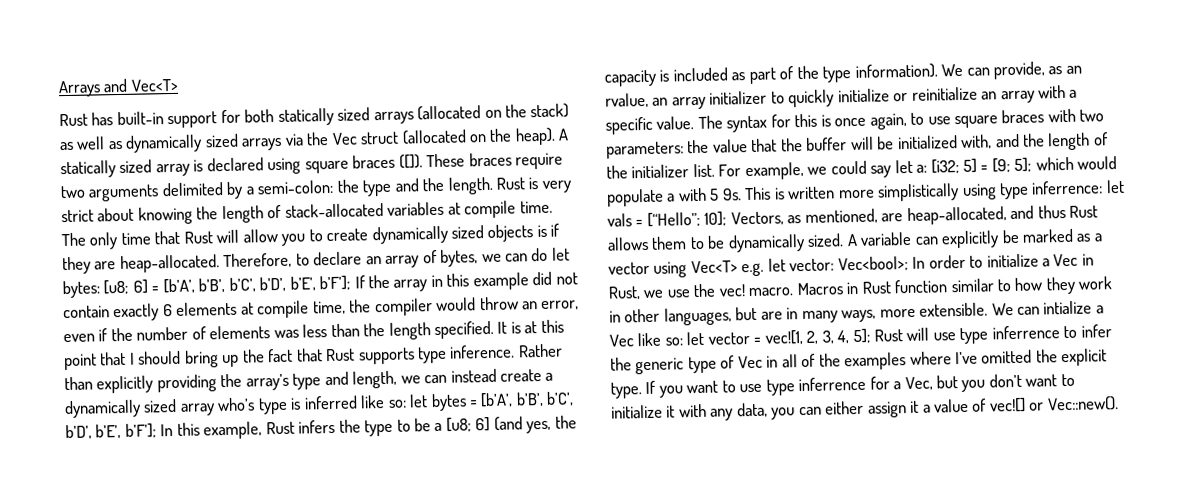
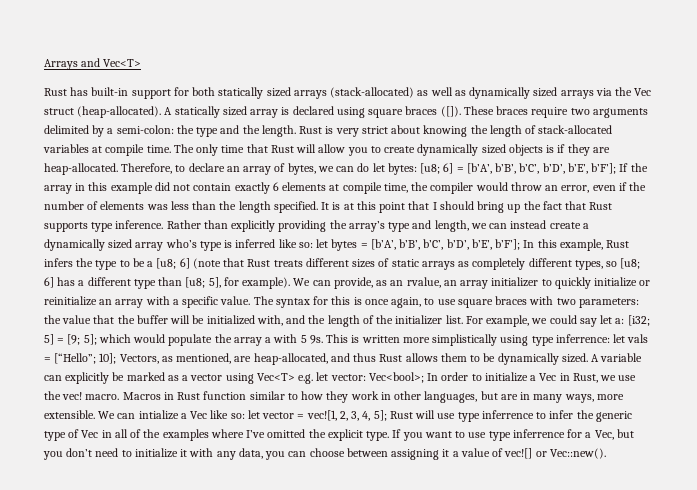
- Rust has built-in support for both statically sized arrays (allocated on the stack) as well as dynamically sized arrays via the Vec struct (allocated on the heap).
+ Rust has built-in support for both statically sized arrays (stack-allocated) as well as dynamically sized arrays via the Vec struct (heap-allocated).
- Rather than explicitly providing the array’s type and length, we can instead create a dynamically sized array who’s type is inferred like so: let bytes = [b’A’, b’B’, b’C’, b’D’, b’E’, b’F’]; In this example, Rust infers the type to be a [u8; 6] (and yes, the capacity is included as part of the type information).
+ Rather than explicitly providing the array’s type and length, we can instead create a dynamically sized array who’s type is inferred like so: let bytes = [b’A’, b’B’, b’C’, b’D’, b’E’, b’F’]; In this example, Rust infers the type to be a [u8; 6] (note that Rust treats different sizes of static arrays as completely different types, so [u8; 6] has a different type than [u8; 5], for example).
- For example, we could say let a: [i32; 5] = [9; 5]; which would populate a with 5 9s.
+ For example, we could say let a: [i32; 5] = [9; 5]; which would populate the array a with 5 9s.
- If you want to use type inferrence for a Vec, but you don’t want to initialize it with any data, you can either assign it a value of vec![] or Vec::new().
+ If you want to use type inferrence for a Vec, but you don’t need to initialize it with any data, you can choose between assigning it a value of vec![] or Vec::new().

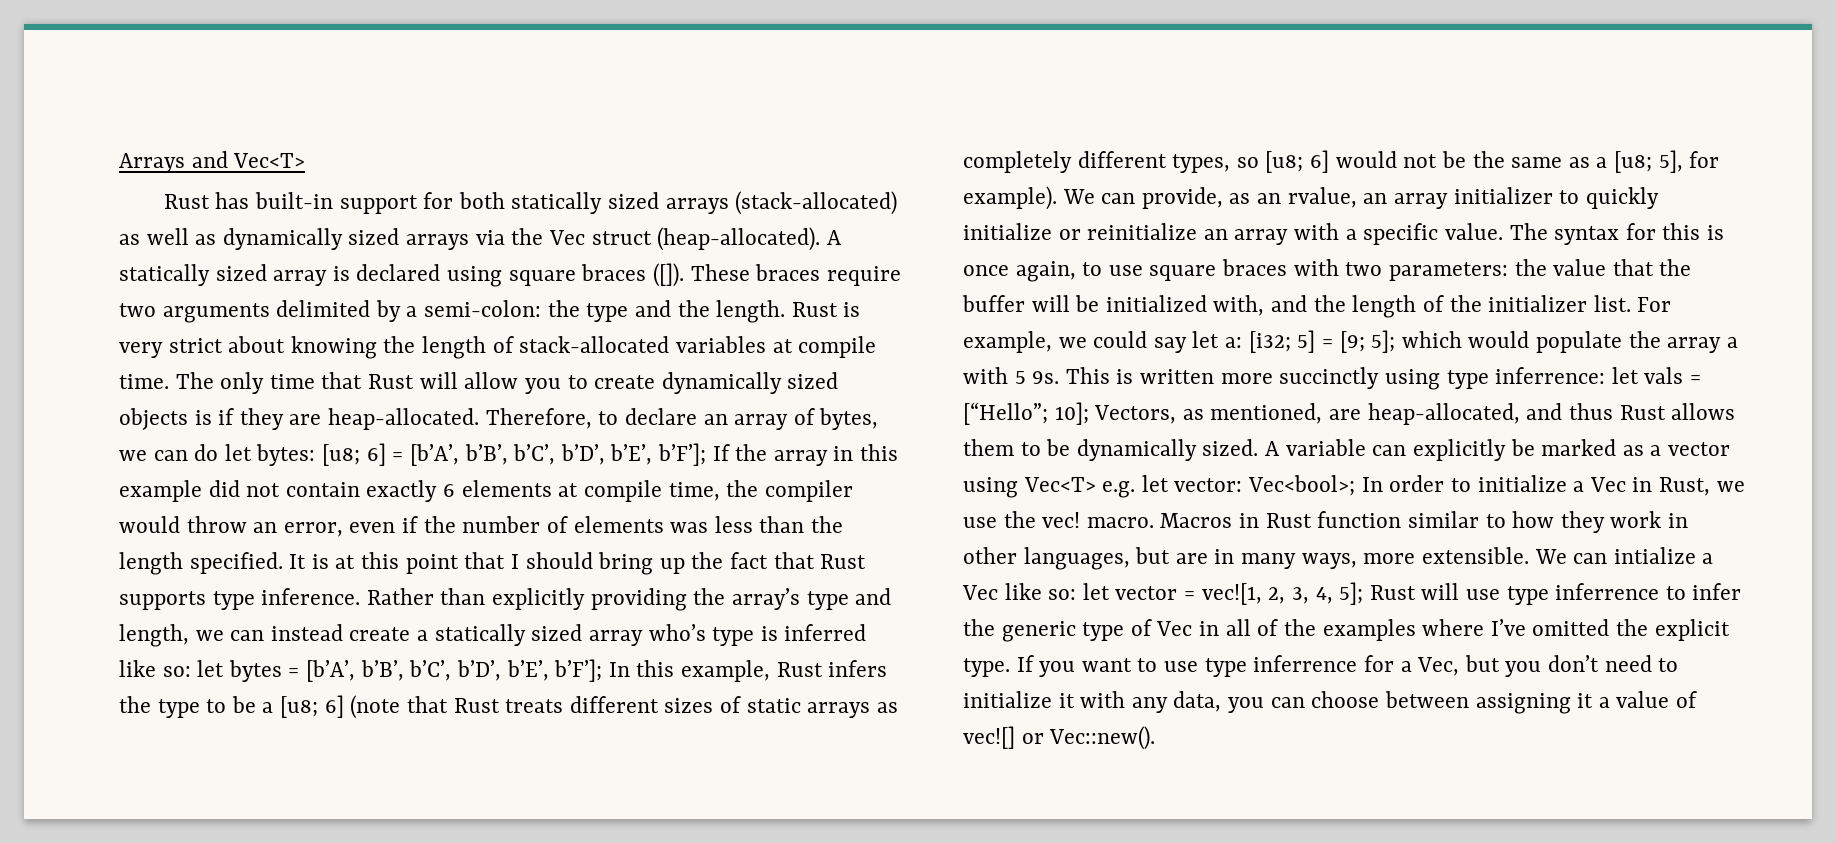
- Rather than explicitly providing the array’s type and length, we can instead create a dynamically sized array who’s type is inferred like so:
+ Rather than explicitly providing the array’s type and length, we can instead create a statically sized array who’s type is inferred like so:
- 6] has a different type than [u8;
+ 6] would not be the same as a [u8;
- This is written more simplistically using type inferrence: let vals = [“Hello”; 10]; Vectors, as mentioned, are heap-allocated, and thus Rust allows them to be dynamically sized.
+ This is written more succinctly using type inferrence: let vals = [“Hello”; 10]; Vectors, as mentioned, are heap-allocated, and thus Rust allows them to be dynamically sized.

